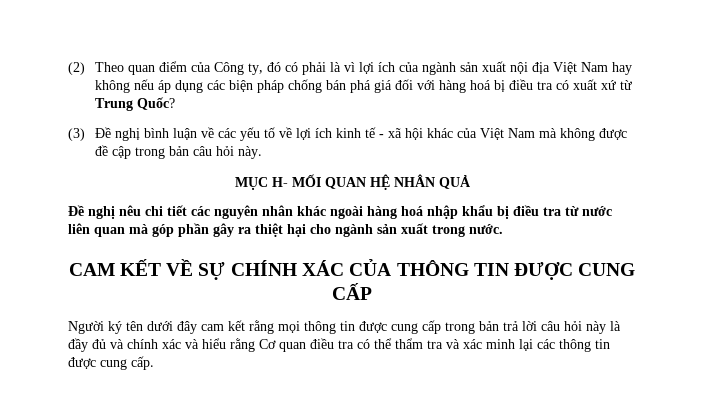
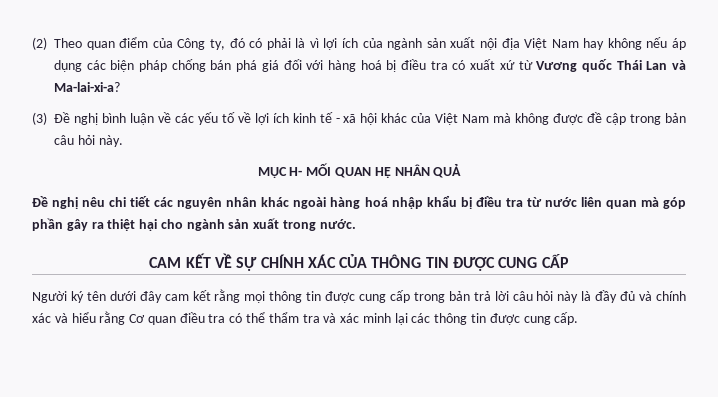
- (2) Theo quan điểm của Công ty, đó có phải là vì lợi ích của ngành sản xuất nội địa Việt Nam hay không nếu áp dụng các biện pháp chống bán phá giá đối với hàng hoá bị điều tra có xuất xứ từ Trung Quốc?
+ (2) Theo quan điểm của Công ty, đó có phải là vì lợi ích của ngành sản xuất nội địa Việt Nam hay không nếu áp dụng các biện pháp chống bán phá giá đối với hàng hoá bị điều tra có xuất xứ từ Vương quốc Thái Lan và Ma-lai-xi-a?

